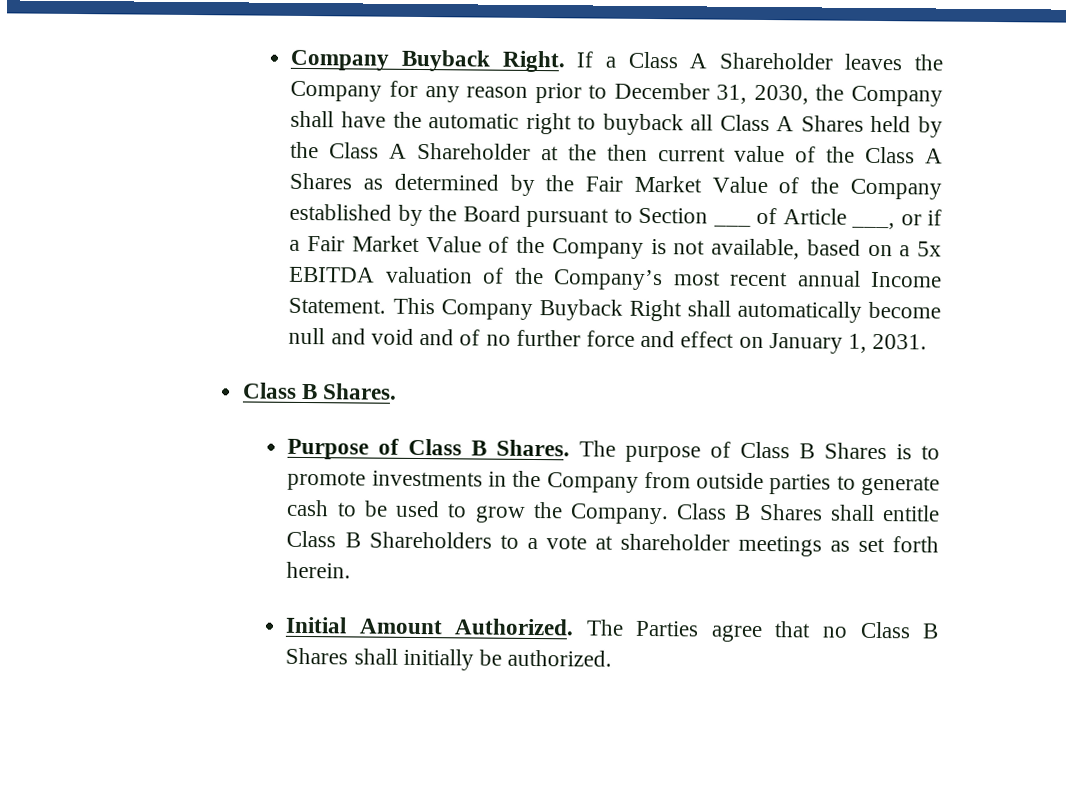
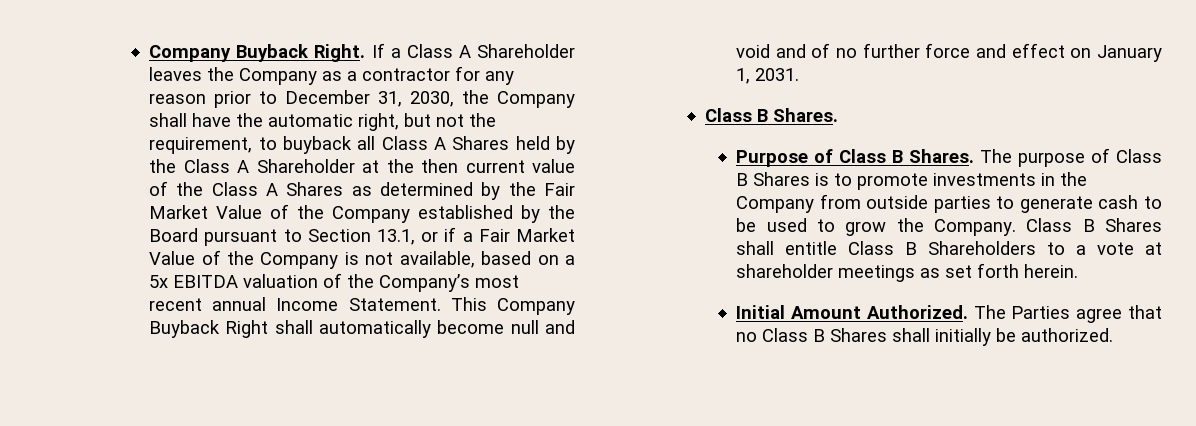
- If a Class A Shareholder leaves the Company for any reason prior to December 31, 2030, the Company shall have the automatic right to buyback all Class A Shares held by the Class A Shareholder at the then current value of the Class A Shares as determined by the Fair Market Value of the Company established by the Board pursuant to Section ___ of Article ___, or if a Fair Market Value of the Company is not available, based on a 5x EBITDA valuation of the Company’s most recent annual Income Statement.
+ If a Class A Shareholder leaves the Company as a contractor for any reason prior to December 31, 2030, the Company shall have the automatic right, but not the requirement, to buyback all Class A Shares held by the Class A Shareholder at the then current value of the Class A Shares as determined by the Fair Market Value of the Company established by the Board pursuant to Section 13.1, or if a Fair Market Value of the Company is not available, based on a 5x EBITDA valuation of the Company’s most recent annual Income Statement.

